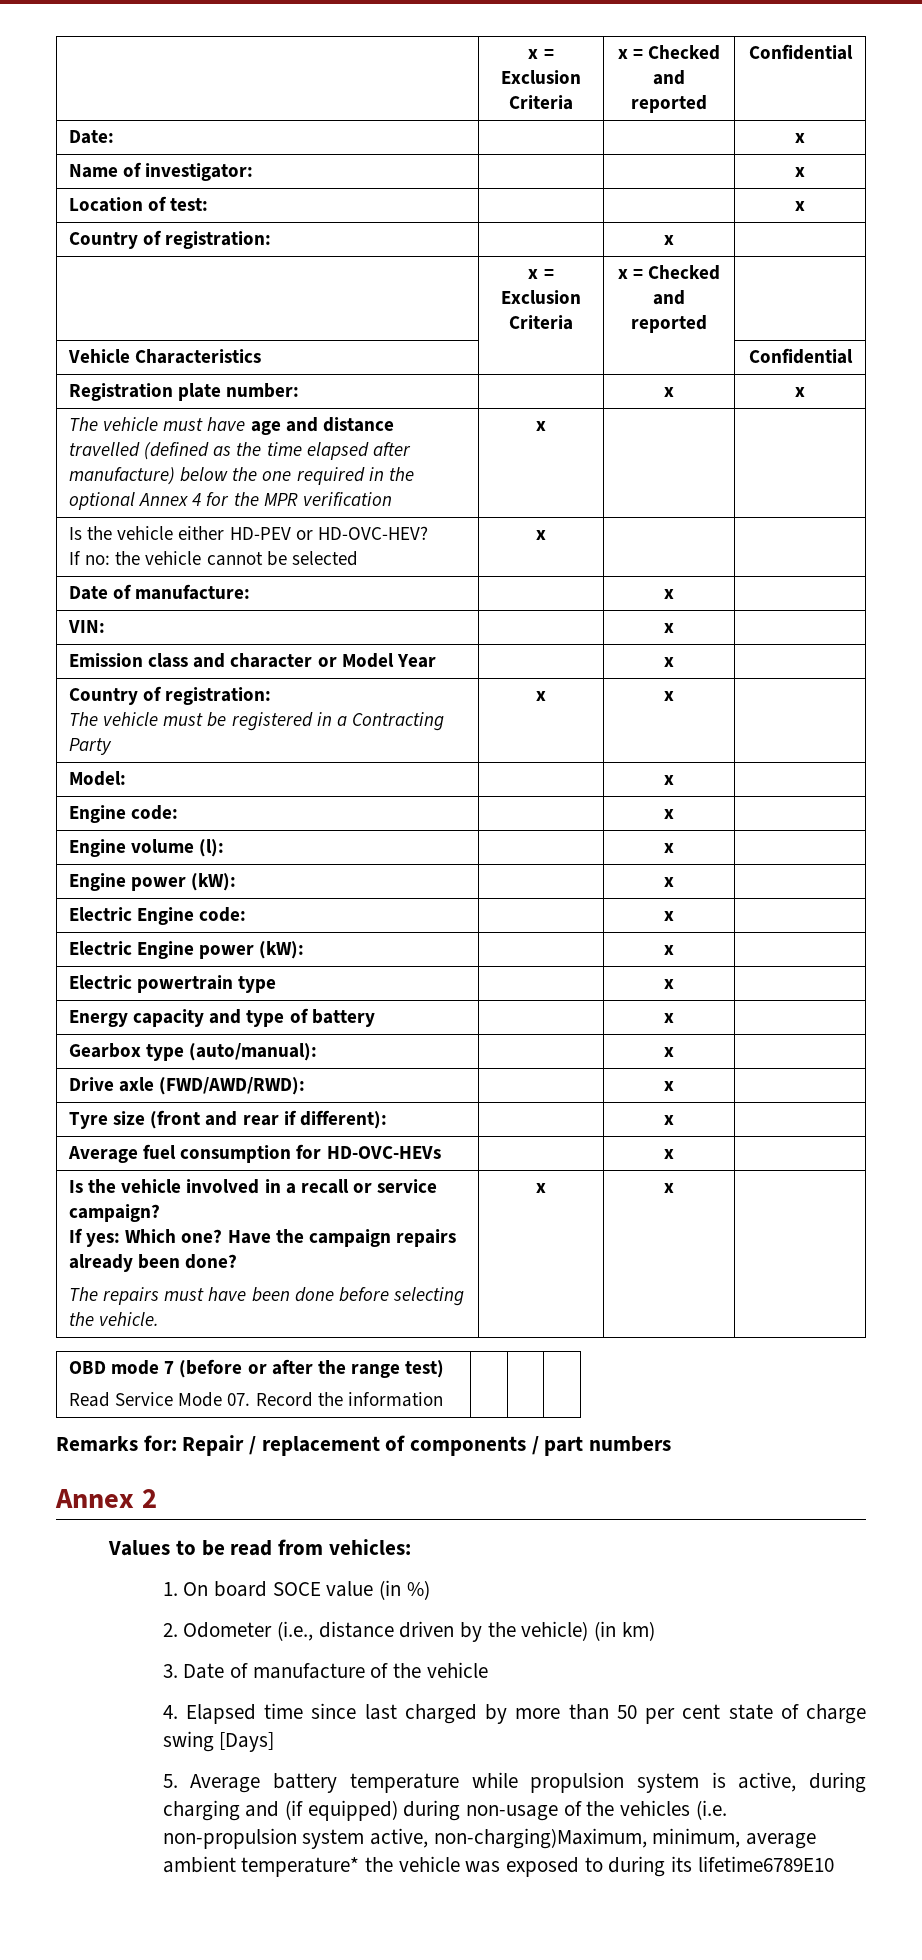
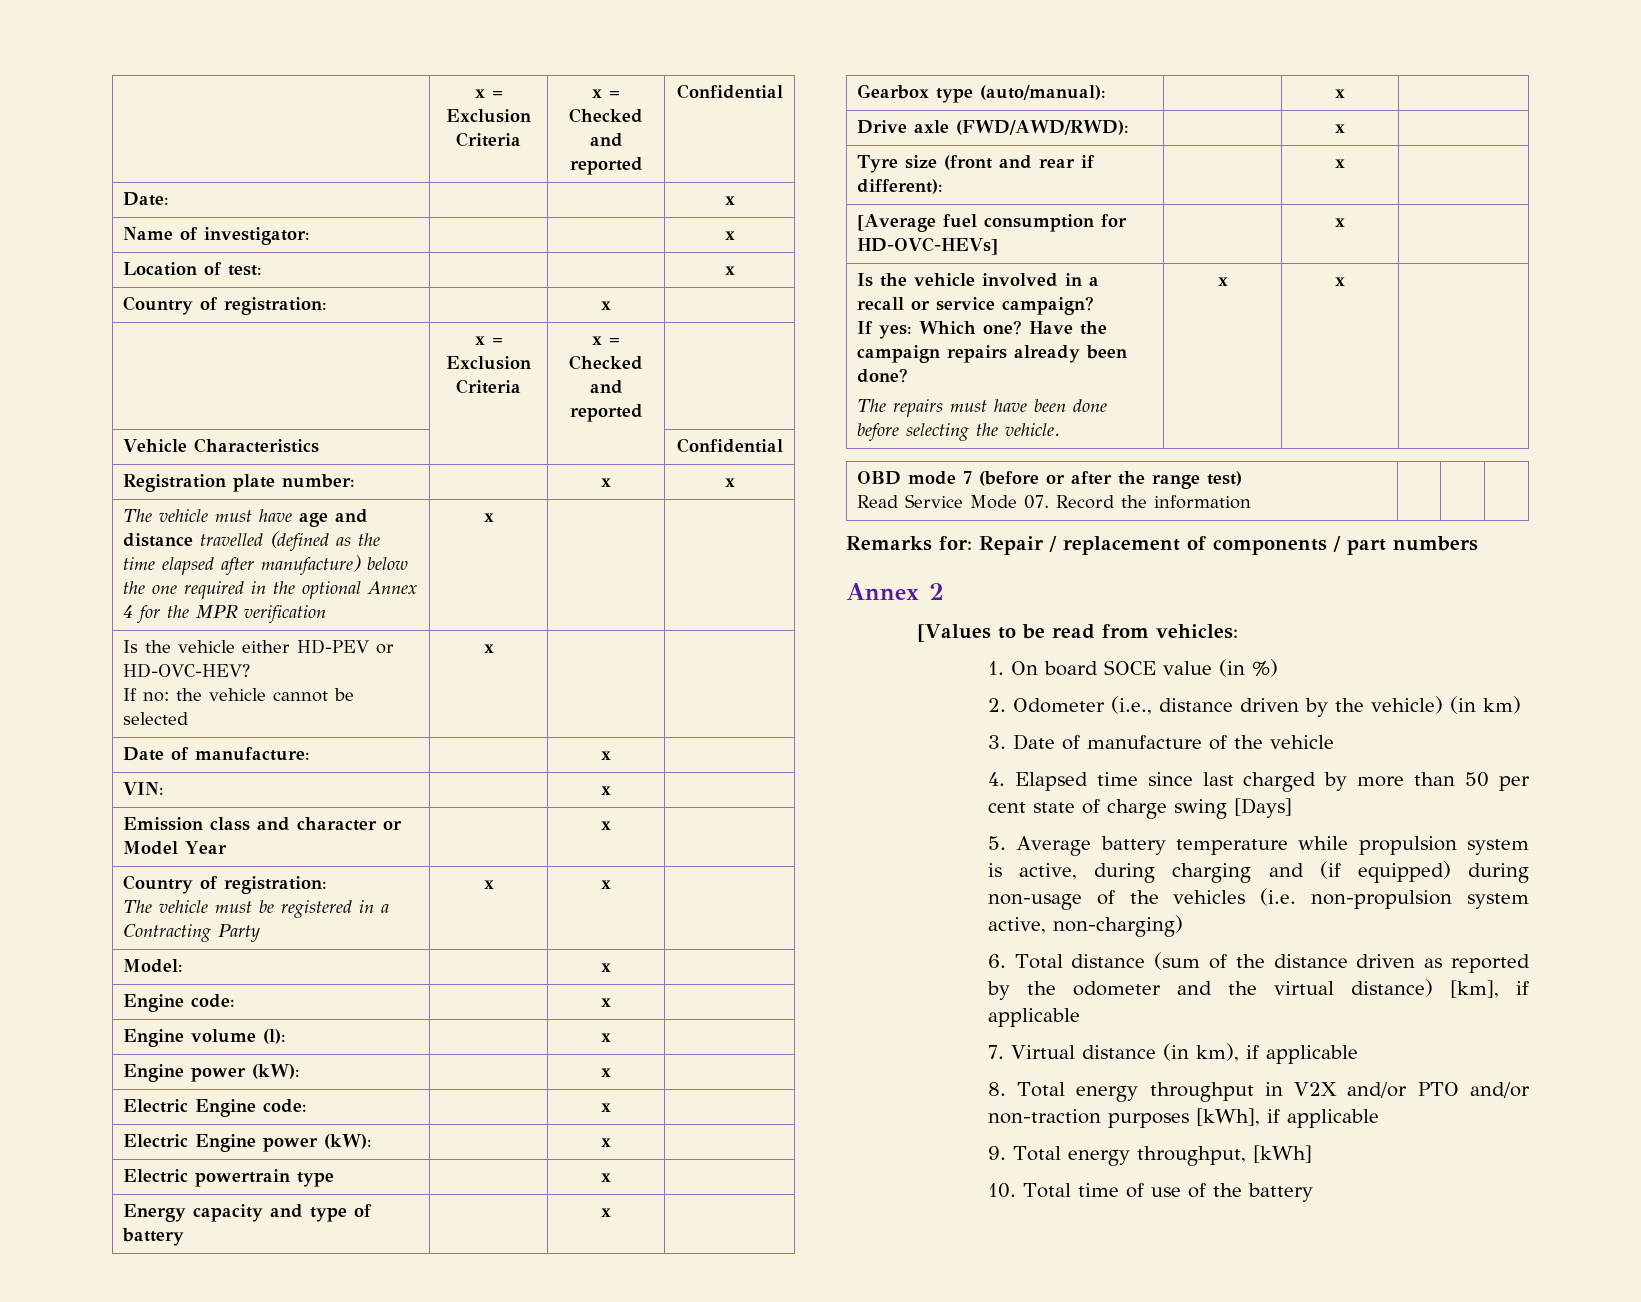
- Average fuel consumption for HD-OVC-HEVs | | x |
+ [Average fuel consumption for HD-OVC-HEVs] | | x |
- Values to be read from vehicles:
+ [Values to be read from vehicles:
- 5. Average battery temperature while propulsion system is active, during charging and (if equipped) during non-usage of the vehicles (i.e. non-propulsion system active, non-charging)Maximum, minimum, average ambient temperature* the vehicle was exposed to during its lifetime6789E10
+ 5. Average battery temperature while propulsion system is active, during charging and (if equipped) during non-usage of the vehicles (i.e. non-propulsion system active, non-charging)
+ 6. Total distance (sum of the distance driven as reported by the odometer and the virtual distance) [km], if applicable
+ 7. Virtual distance (in km), if applicable
+ 8. Total energy throughput in V2X and/or PTO and/or non-traction purposes [kWh], if applicable
+ 9. Total energy throughput, [kWh]
+ 10. Total time of use of the battery

